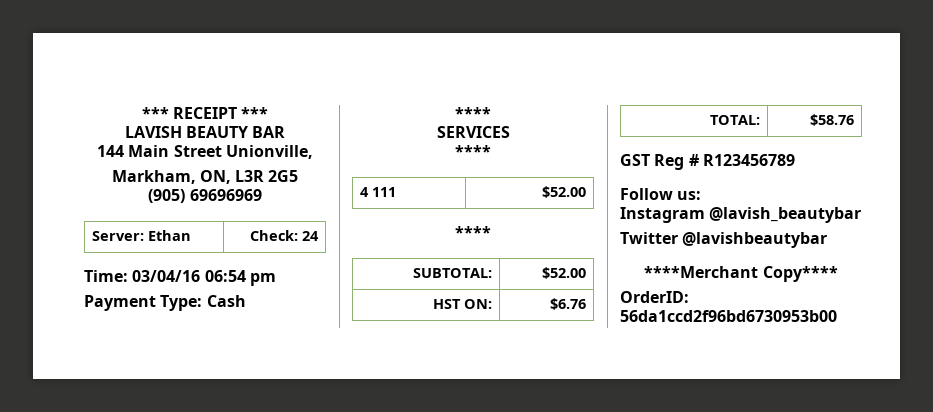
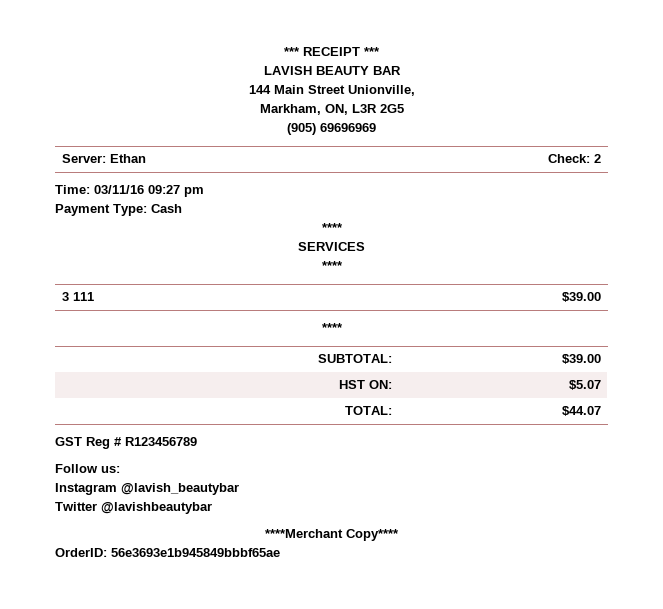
- Server: Ethan | Check: 24
+ Server: Ethan | Check: 2
- Time: 03/04/16 06:54 pm
+ Time: 03/11/16 09:27 pm
- 4 111 | $52.00
+ 3 111 | $39.00
- SUBTOTAL: | $52.00
+ SUBTOTAL: | $39.00
- HST ON: | $6.76
+ HST ON: | $5.07
- TOTAL: | $58.76
+ TOTAL: | $44.07
- OrderID: 56da1ccd2f96bd6730953b00
+ OrderID: 56e3693e1b945849bbbf65ae

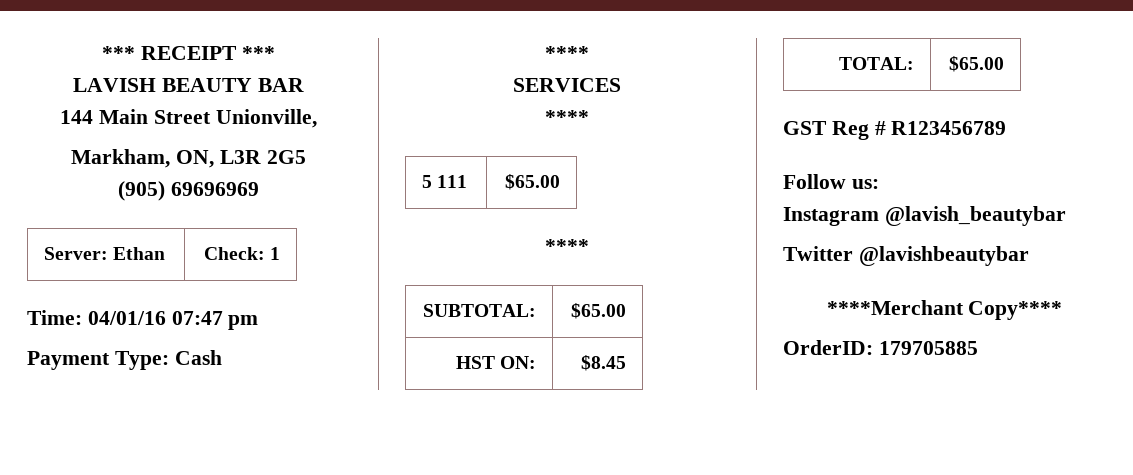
- Server: Ethan | Check: 2
+ Server: Ethan | Check: 1
- Time: 03/11/16 09:27 pm
+ Time: 04/01/16 07:47 pm
- 3 111 | $39.00
+ 5 111 | $65.00
- SUBTOTAL: | $39.00
+ SUBTOTAL: | $65.00
- HST ON: | $5.07
+ HST ON: | $8.45
- TOTAL: | $44.07
+ TOTAL: | $65.00
- OrderID: 56e3693e1b945849bbbf65ae
+ OrderID: 179705885

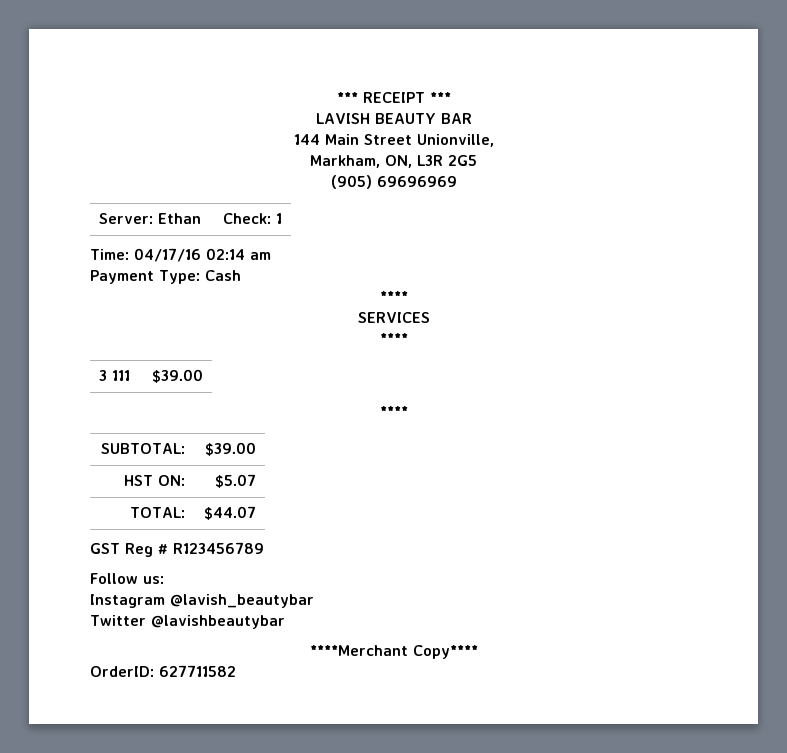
- Time: 04/01/16 07:47 pm
+ Time: 04/17/16 02:14 am
- 5 111 | $65.00
+ 3 111 | $39.00
- SUBTOTAL: | $65.00
+ SUBTOTAL: | $39.00
- HST ON: | $8.45
+ HST ON: | $5.07
- TOTAL: | $65.00
+ TOTAL: | $44.07
- OrderID: 179705885
+ OrderID: 627711582

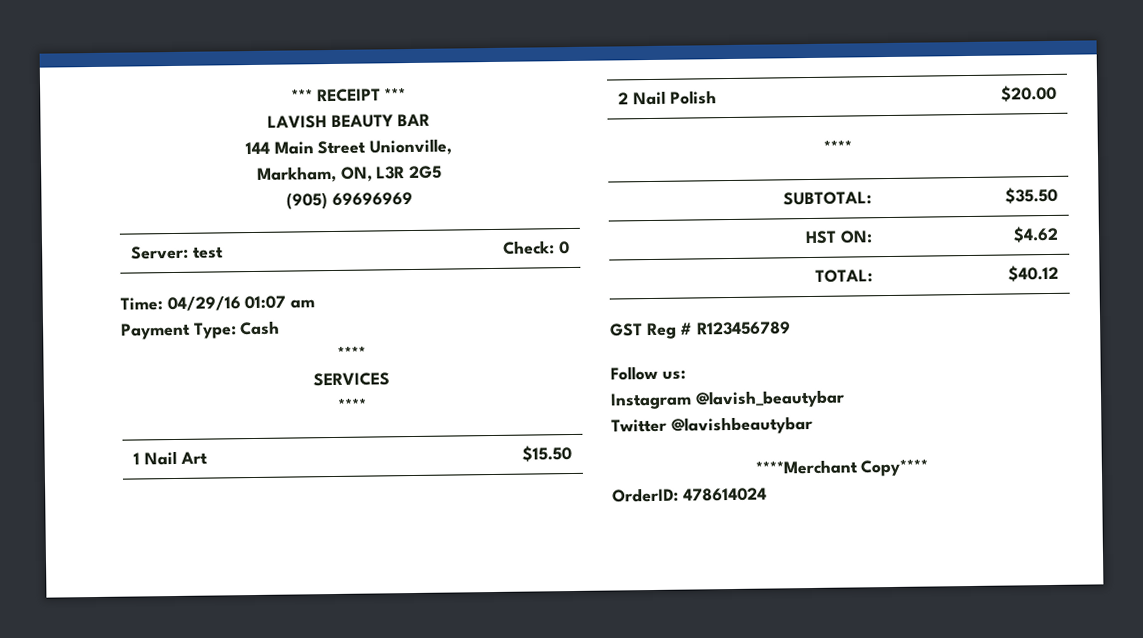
- Server: Ethan | Check: 1
+ Server: test | Check: 0
- Time: 04/17/16 02:14 am
+ Time: 04/29/16 01:07 am
- 3 111 | $39.00
+ 1 Nail Art | $15.50
+ 2 Nail Polish | $20.00
- SUBTOTAL: | $39.00
+ SUBTOTAL: | $35.50
- HST ON: | $5.07
+ HST ON: | $4.62
- TOTAL: | $44.07
+ TOTAL: | $40.12
- OrderID: 627711582
+ OrderID: 478614024

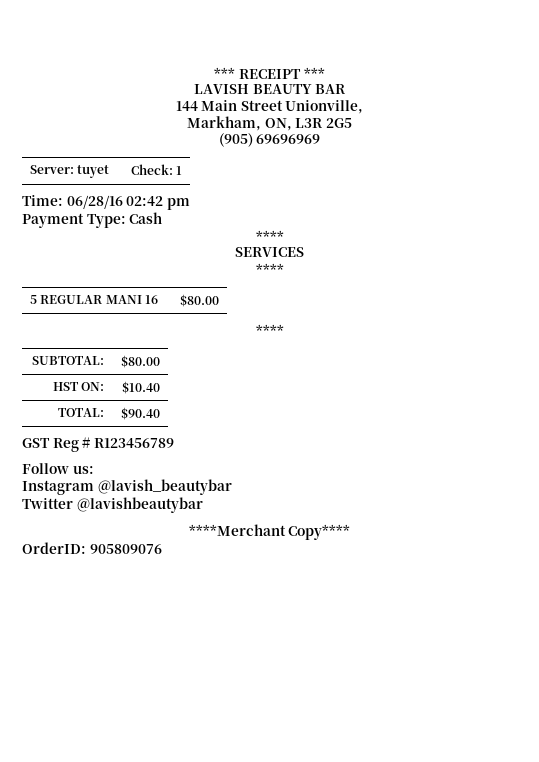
- Server: test | Check: 0
+ Server: tuyet | Check: 1
- Time: 04/29/16 01:07 am
+ Time: 06/28/16 02:42 pm
- 1 Nail Art | $15.50
- 2 Nail Polish | $20.00
+ 5 REGULAR MANI 16 | $80.00
- SUBTOTAL: | $35.50
+ SUBTOTAL: | $80.00
- HST ON: | $4.62
+ HST ON: | $10.40
- TOTAL: | $40.12
+ TOTAL: | $90.40
- OrderID: 478614024
+ OrderID: 905809076

